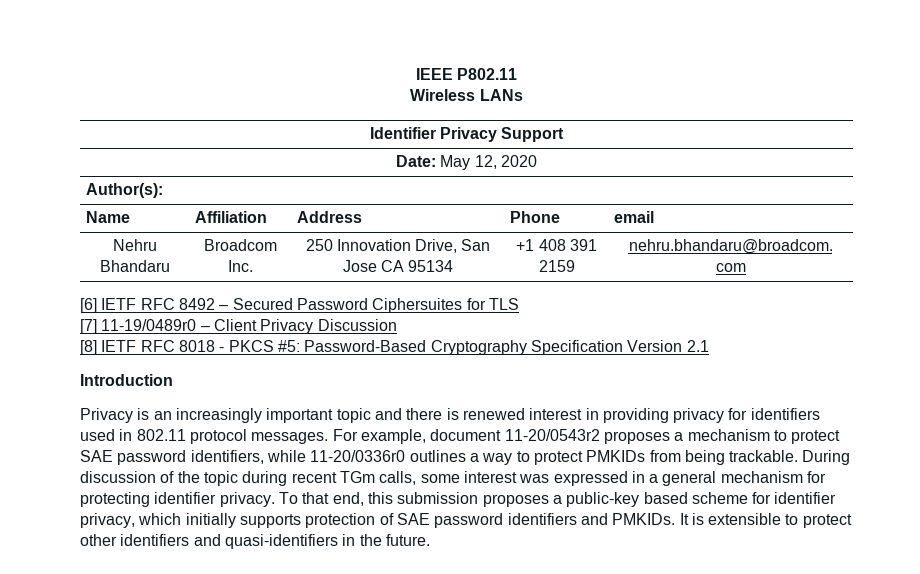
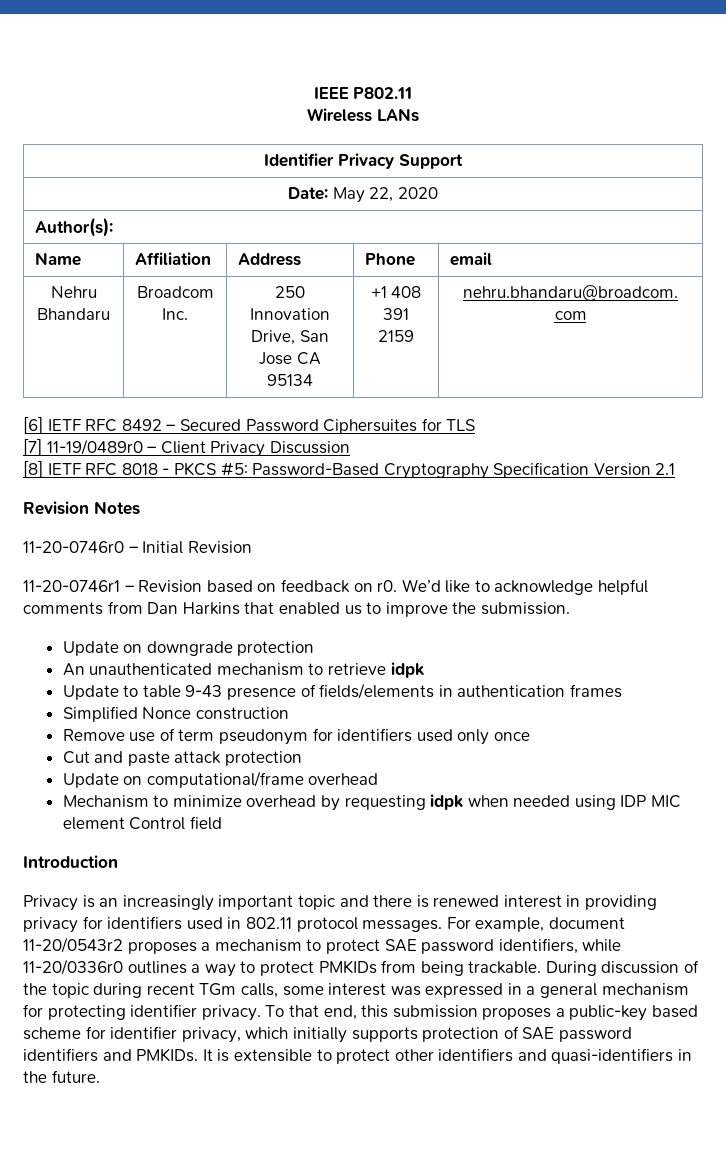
- Date: May 12, 2020
+ Date: May 22, 2020
+ Revision Notes
+ 11-20-0746r0 – Initial Revision
+ 11-20-0746r1 – Revision based on feedback on r0. We’d like to acknowledge helpful comments from Dan Harkins that enabled us to improve the submission.
+ Update on downgrade protection
+ An unauthenticated mechanism to retrieve idpk
+ Update to table 9-43 presence of fields/elements in authentication frames
+ Simplified Nonce construction
+ Remove use of term pseudonym for identifiers used only once
+ Cut and paste attack protection
+ Update on computational/frame overhead
+ Mechanism to minimize overhead by requesting idpk when needed using IDP MIC element Control field

